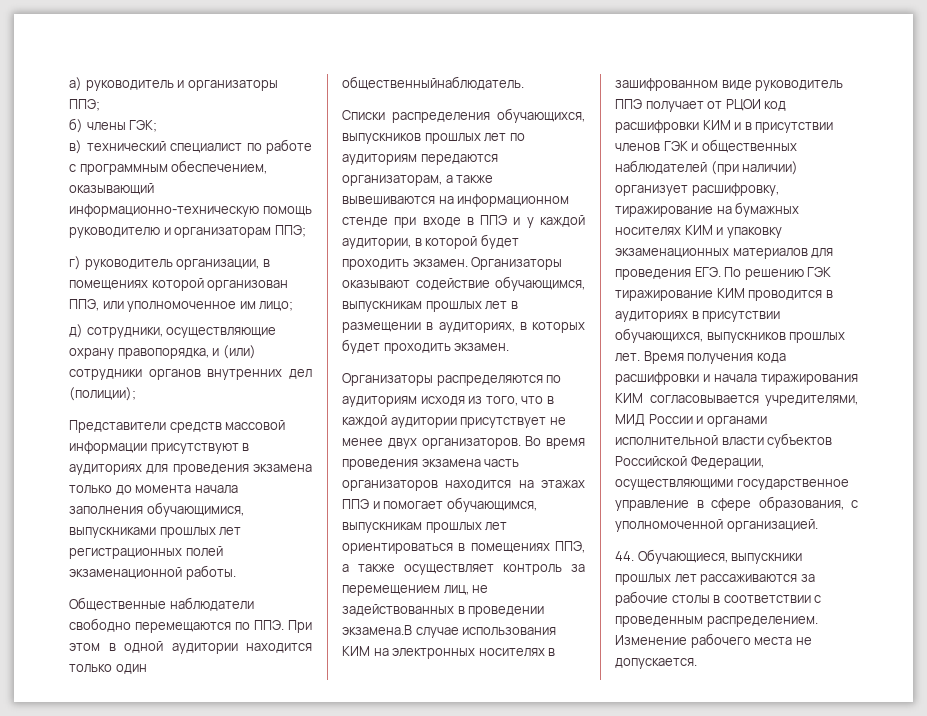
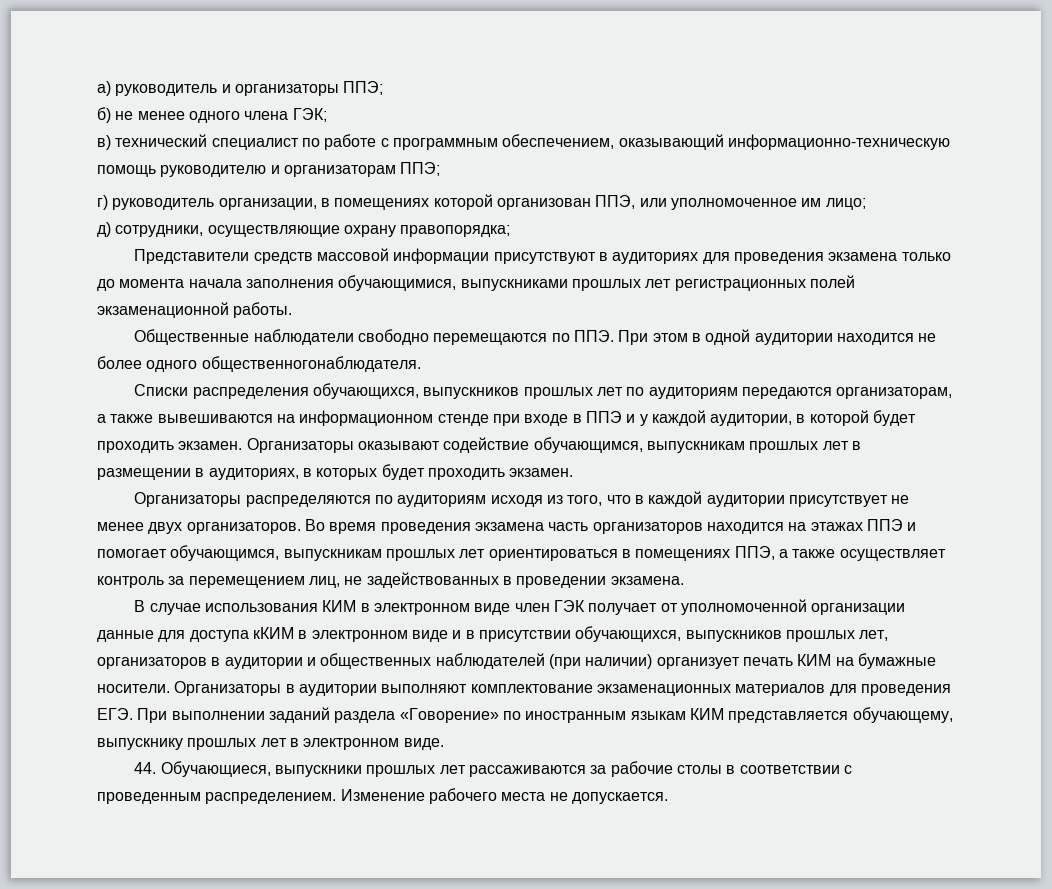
- б) члены ГЭК;
+ б) не менее одного члена ГЭК;
- д) сотрудники, осуществляющие охрану правопорядка, и (или) сотрудники органов внутренних дел (полиции);
+ д) сотрудники, осуществляющие охрану правопорядка;
- Общественные наблюдатели свободно перемещаются по ППЭ. При этом в одной аудитории находится только один общественныйнаблюдатель.
+ Общественные наблюдатели свободно перемещаются по ППЭ. При этом в одной аудитории находится не более одного общественногонаблюдателя.
- Во время проведения экзамена часть организаторов находится на этажах ППЭ и помогает обучающимся, выпускникам прошлых лет ориентироваться в помещениях ППЭ, а также осуществляет контроль за перемещением лиц, не задействованных в проведении экзамена.В случае использования КИМ на электронных носителях в зашифрованном виде руководитель ППЭ получает от РЦОИ код расшифровки КИМ и в присутствии членов ГЭК и общественных наблюдателей (при наличии) организует расшифровку, тиражирование на бумажных носителях КИМ и упаковку экзаменационных материалов для проведения ЕГЭ. По решению ГЭК тиражирование КИМ проводится в аудиториях в присутствии обучающихся, выпускников прошлых лет. Время получения кода расшифровки и начала тиражирования КИМ согласовывается учредителями, МИД России и органами исполнительной власти субъектов Российской Федерации, осуществляющими государственное управление в сфере образования, с уполномоченной организацией.
+ Во время проведения экзамена часть организаторов находится на этажах ППЭ и помогает обучающимся, выпускникам прошлых лет ориентироваться в помещениях ППЭ, а также осуществляет контроль за перемещением лиц, не задействованных в проведении экзамена.
+ В случае использования КИМ в электронном виде член ГЭК получает от уполномоченной организации данные для доступа кКИМ в электронном виде и в присутствии обучающихся, выпускников прошлых лет, организаторов в аудитории и общественных наблюдателей (при наличии) организует печать КИМ на бумажные носители. Организаторы в аудитории выполняют комплектование экзаменационных материалов для проведения ЕГЭ. При выполнении заданий раздела «Говорение» по иностранным языкам КИМ представляется обучающему, выпускнику прошлых лет в электронном виде.

